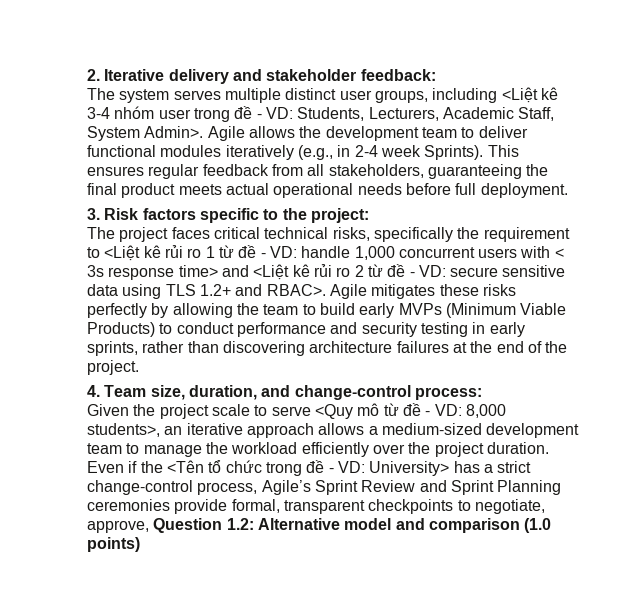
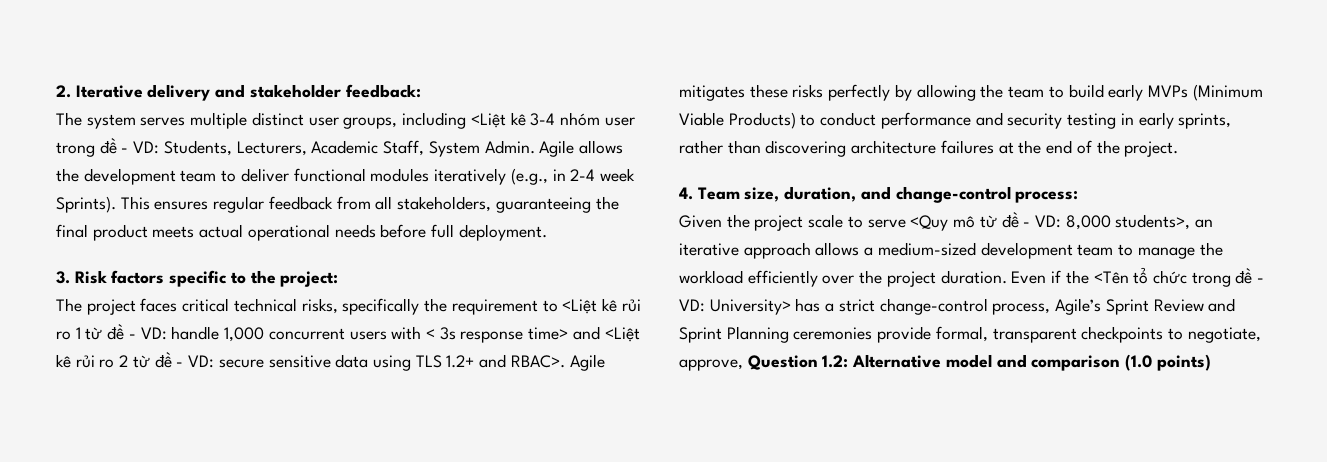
- The system serves multiple distinct user groups, including <Liệt kê 3-4 nhóm user trong đề - VD: Students, Lecturers, Academic Staff, System Admin>.
+ The system serves multiple distinct user groups, including <Liệt kê 3-4 nhóm user trong đề - VD: Students, Lecturers, Academic Staff, System Admin.

